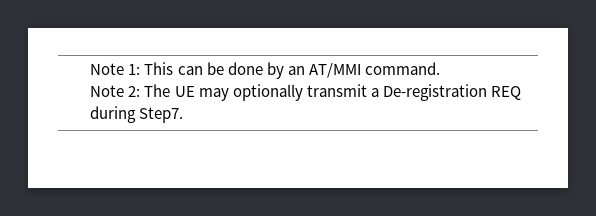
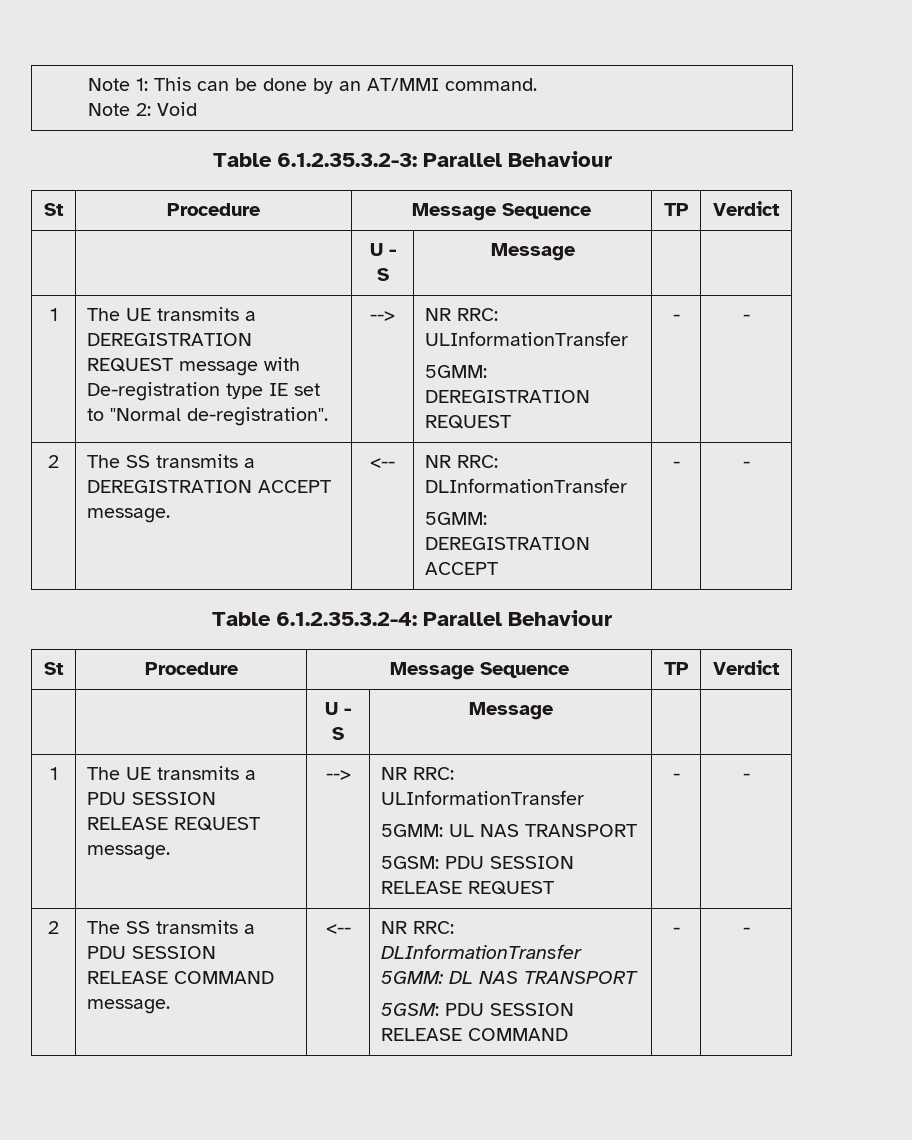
  Note 1: This can be done by an AT/MMI command.
- Note 2: The UE may optionally transmit a De-registration REQ during Step7.
+ Note 2: Void
+ Table 6.1.2.35.3.2-3: Parallel Behaviour
+ St | Procedure | Message Sequence | TP | Verdict
+ | | U - S | Message | |
+ 1 | The UE transmits a DEREGISTRATION REQUEST message with De-registration type IE set to "Normal de-registration". | --> | NR RRC: ULInformationTransfer
+ 5GMM: DEREGISTRATION REQUEST | - | -
+ 2 | The SS transmits a DEREGISTRATION ACCEPT message. | <-- | NR RRC: DLInformationTransfer
+ 5GMM: DEREGISTRATION ACCEPT | - | -
+ Table 6.1.2.35.3.2-4: Parallel Behaviour
+ St | Procedure | Message Sequence | TP | Verdict
+ | | U - S | Message | |
+ 1 | The UE transmits a PDU SESSION RELEASE REQUEST message. | --> | NR RRC: ULInformationTransfer
+ 5GMM: UL NAS TRANSPORT
+ 5GSM: PDU SESSION RELEASE REQUEST | - | -
+ 2 | The SS transmits a PDU SESSION RELEASE COMMAND message. | <-- | NR RRC: DLInformationTransfer 5GMM: DL NAS TRANSPORT
+ 5GSM: PDU SESSION RELEASE COMMAND | - | -

